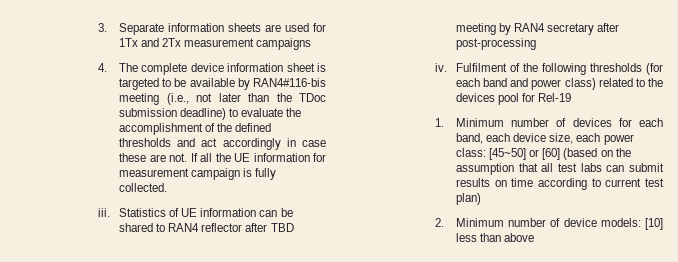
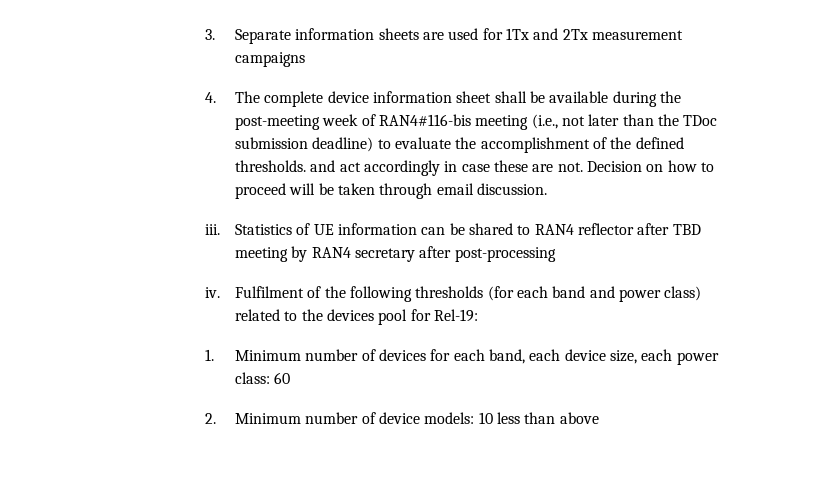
- 4. The complete device information sheet is targeted to be available by RAN4#116-bis meeting (i.e., not later than the TDoc submission deadline) to evaluate the accomplishment of the defined thresholds and act accordingly in case these are not.
+ 4. The complete device information sheet shall be available during the post-meeting week of RAN4#116-bis meeting (i.e., not later than the TDoc submission deadline) to evaluate the accomplishment of the defined thresholds. and act accordingly in case these are not.
- If all the UE information for measurement campaign is fully collected.
+ Decision on how to proceed will be taken through email discussion.
- Fulfilment of the following thresholds (for each band and power class) related to the devices pool for Rel-19
+ Fulfilment of the following thresholds (for each band and power class) related to the devices pool for Rel-19:
- 1. Minimum number of devices for each band, each device size, each power class: [45~50] or [60] (based on the assumption that all test labs can submit results on time according to current test plan)
+ 1. Minimum number of devices for each band, each device size, each power class: 60
- 2. Minimum number of device models: [10] less than above
+ 2. Minimum number of device models: 10 less than above

